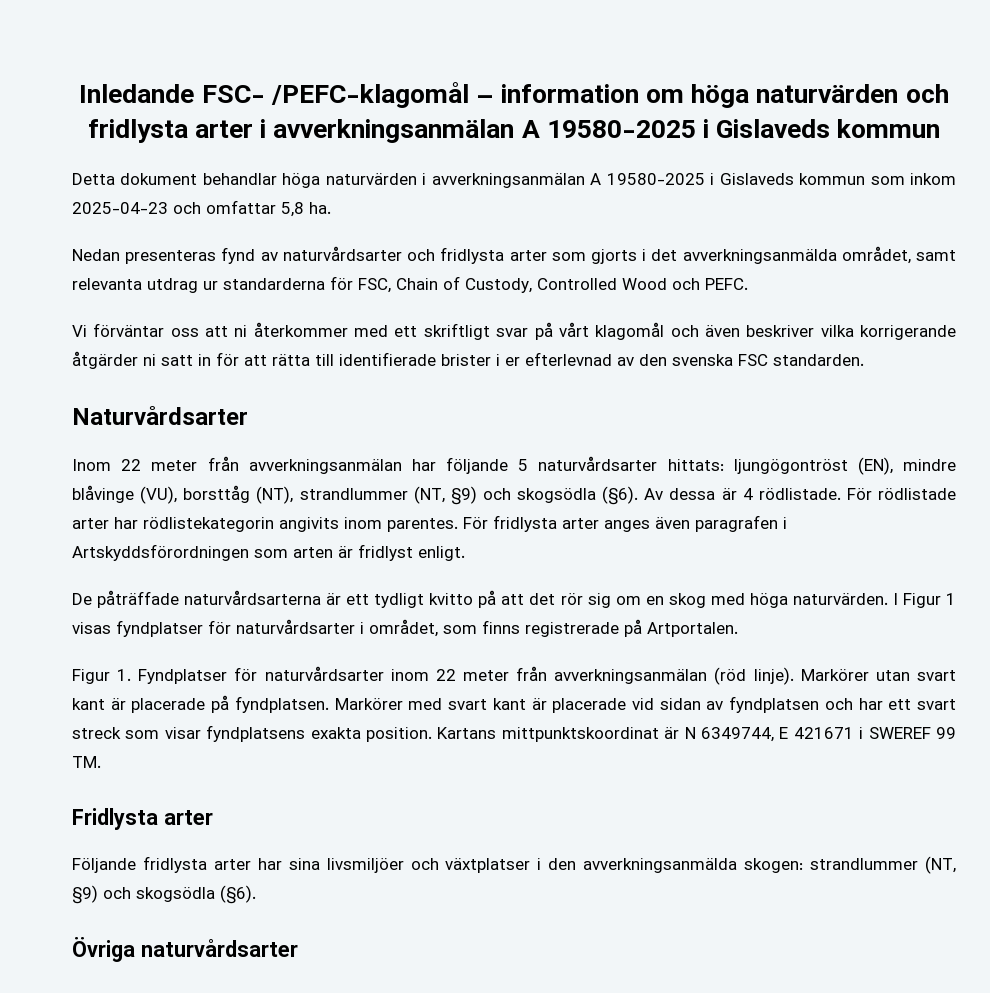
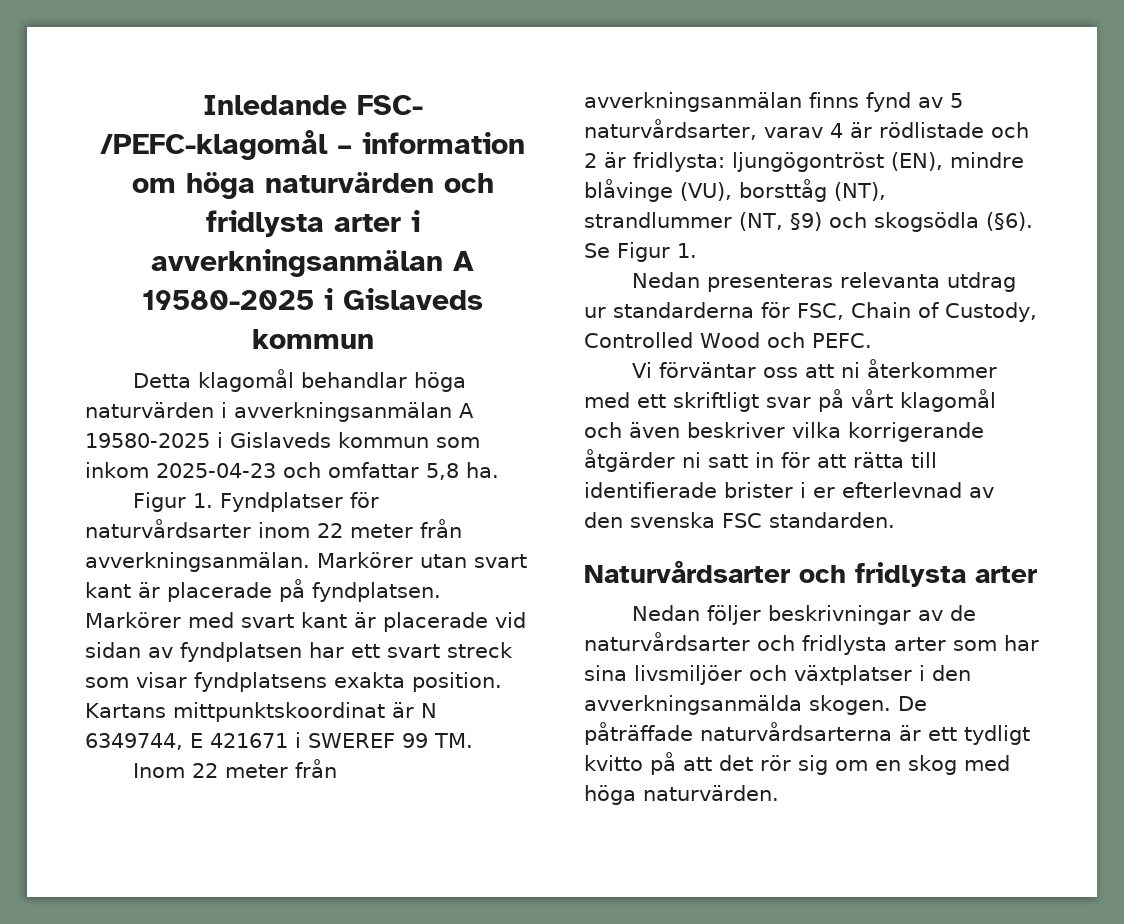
- Detta dokument behandlar höga naturvärden i avverkningsanmälan A 19580-2025 i Gislaveds kommun som inkom 2025-04-23 och omfattar 5,8 ha.
+ Detta klagomål behandlar höga naturvärden i avverkningsanmälan A 19580-2025 i Gislaveds kommun som inkom 2025-04-23 och omfattar 5,8 ha.
- Nedan presenteras fynd av naturvårdsarter och fridlysta arter som gjorts i det avverkningsanmälda området, samt relevanta utdrag ur standarderna för FSC, Chain of Custody, Controlled Wood och PEFC.
+ Figur 1. Fyndplatser för naturvårdsarter inom 22 meter från avverkningsanmälan. Markörer utan svart kant är placerade på fyndplatsen. Markörer med svart kant är placerade vid sidan av fyndplatsen har ett svart streck som visar fyndplatsens exakta position. Kartans mittpunktskoordinat är N 6349744, E 421671 i SWEREF 99 TM.
+ Inom 22 meter från avverkningsanmälan finns fynd av 5 naturvårdsarter, varav 4 är rödlistade och 2 är fridlysta: ljungögontröst (EN), mindre blåvinge (VU), borsttåg (NT), strandlummer (NT, §9) och skogsödla (§6). Se Figur 1.
+ Nedan presenteras relevanta utdrag ur standarderna för FSC, Chain of Custody, Controlled Wood och PEFC.
- Naturvårdsarter
- Inom 22 meter från avverkningsanmälan har följande 5 naturvårdsarter hittats: ljungögontröst (EN), mindre blåvinge (VU), borsttåg (NT), strandlummer (NT, §9) och skogsödla (§6). Av dessa är 4 rödlistade. För rödlistade arter har rödlistekategorin angivits inom parentes. För fridlysta arter anges även paragrafen i Artskyddsförordningen som arten är fridlyst enligt.
- De påträffade naturvårdsarterna är ett tydligt kvitto på att det rör sig om en skog med höga naturvärden. I Figur 1 visas fyndplatser för naturvårdsarter i området, som finns registrerade på Artportalen.
- Figur 1. Fyndplatser för naturvårdsarter inom 22 meter från avverkningsanmälan (röd linje). Markörer utan svart kant är placerade på fyndplatsen. Markörer med svart kant är placerade vid sidan av fyndplatsen och har ett svart streck som visar fyndplatsens exakta position. Kartans mittpunktskoordinat är N 6349744, E 421671 i SWEREF 99 TM.
- Fridlysta arter
- Följande fridlysta arter har sina livsmiljöer och växtplatser i den avverkningsanmälda skogen: strandlummer (NT, §9) och skogsödla (§6).
- Övriga naturvårdsarter
+ Naturvårdsarter och fridlysta arter
+ Nedan följer beskrivningar av de naturvårdsarter och fridlysta arter som har sina livsmiljöer och växtplatser i den avverkningsanmälda skogen. De påträffade naturvårdsarterna är ett tydligt kvitto på att det rör sig om en skog med höga naturvärden.

